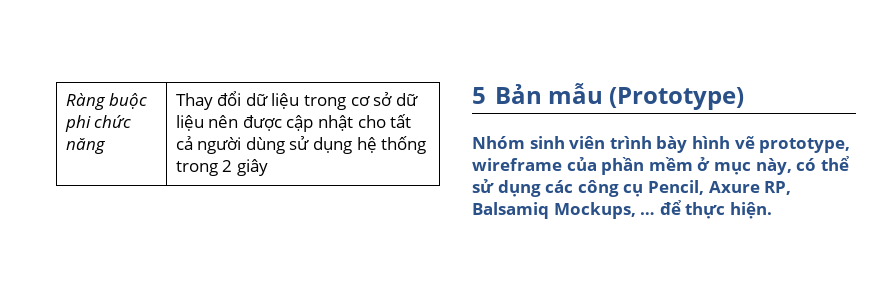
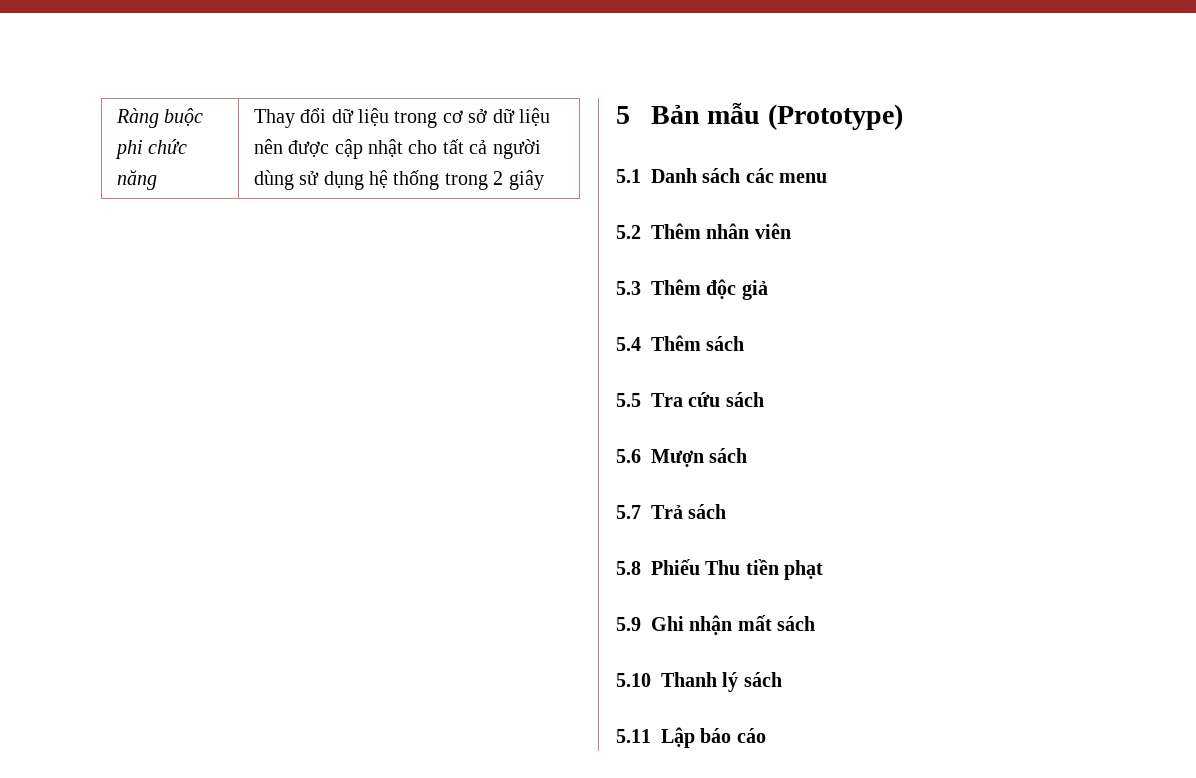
- Nhóm sinh viên trình bày hình vẽ prototype, wireframe của phần mềm ở mục này, có thể sử dụng các công cụ Pencil, Axure RP, Balsamiq Mockups, … để thực hiện.
+ 5.1 Danh sách các menu
+ 5.2 Thêm nhân viên
+ 5.3 Thêm độc giả
+ 5.4 Thêm sách
+ 5.5 Tra cứu sách
+ 5.6 Mượn sách
+ 5.7 Trả sách
+ 5.8 Phiếu Thu tiền phạt
+ 5.9 Ghi nhận mất sách
+ 5.10 Thanh lý sách
+ 5.11 Lập báo cáo

